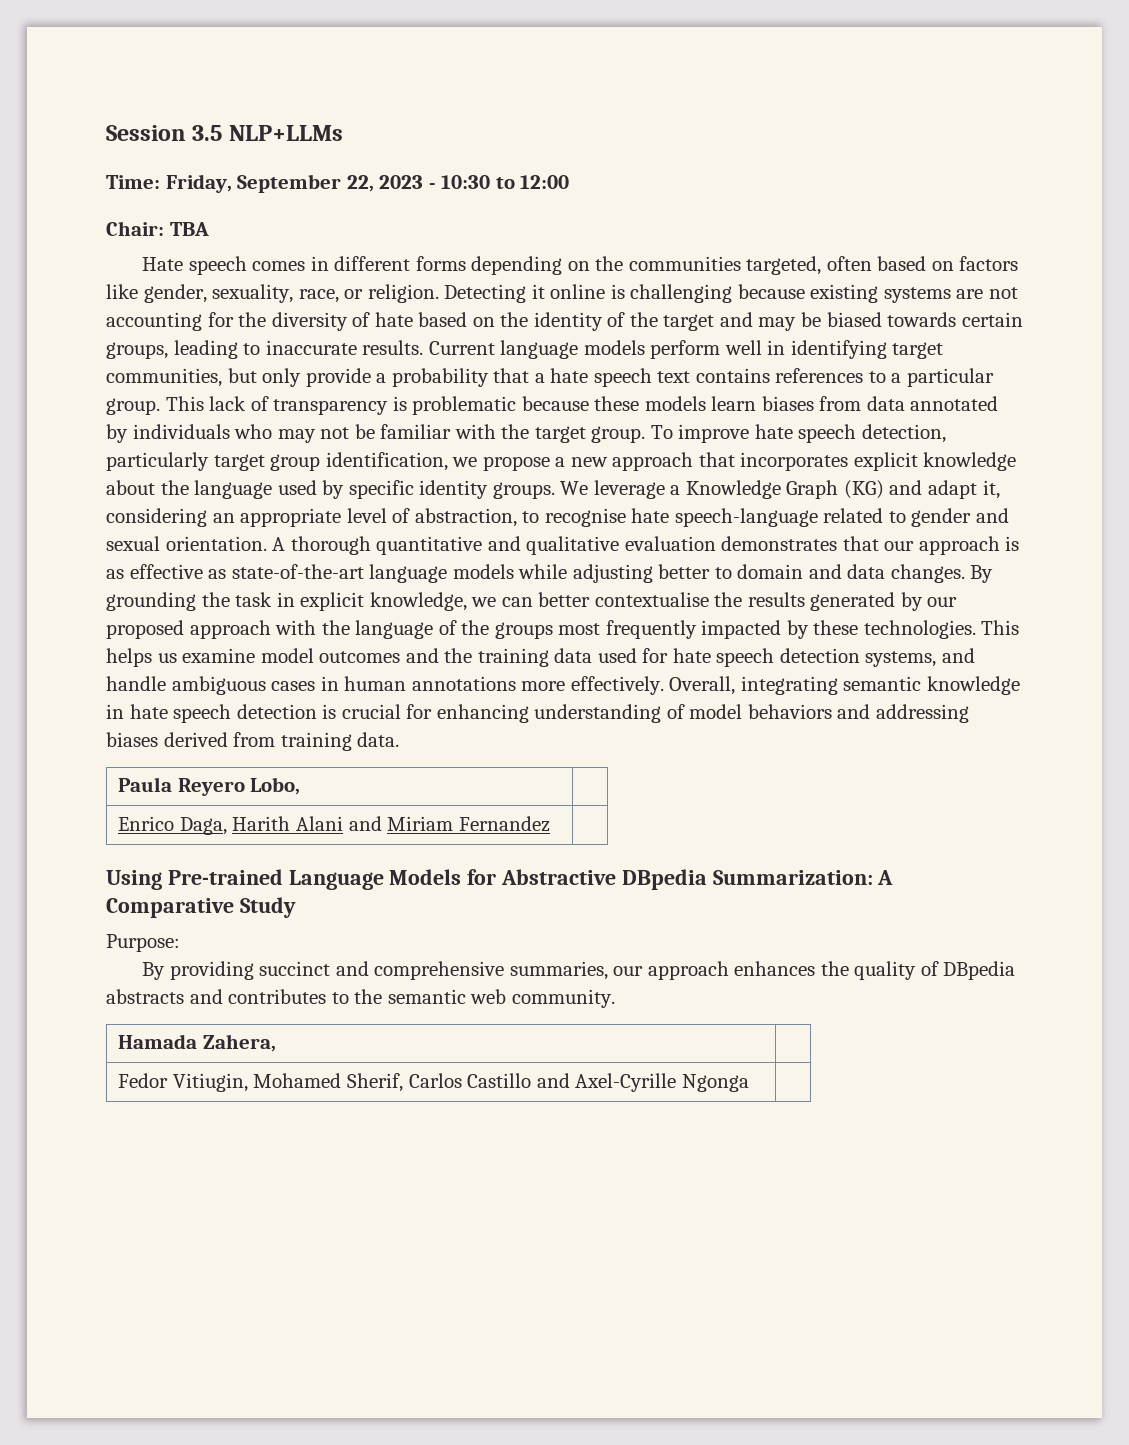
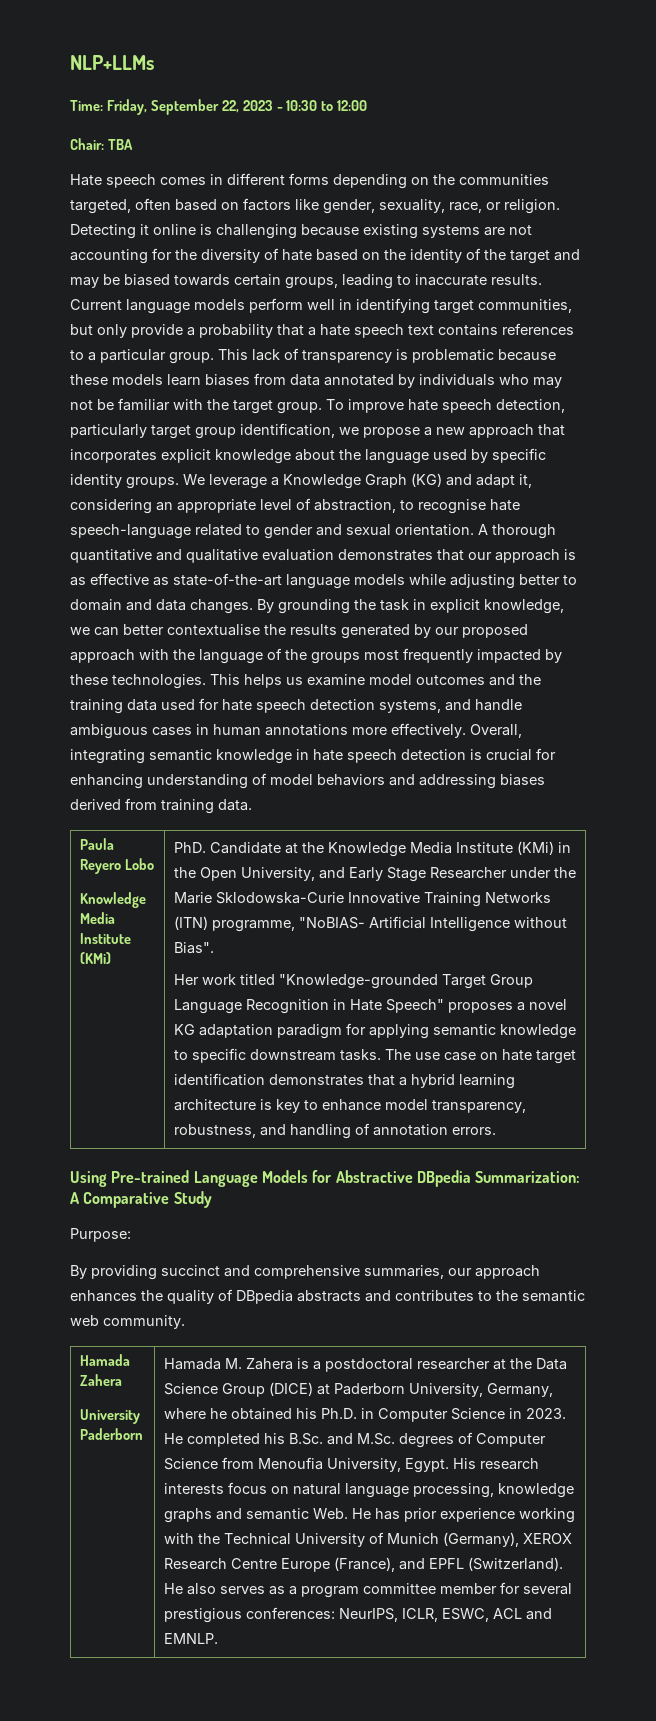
- Session 3.5 NLP+LLMs
+ NLP+LLMs
- Paula Reyero Lobo, |
- Enrico Daga, Harith Alani and Miriam Fernandez |
+ Paula Reyero Lobo
+ Knowledge Media Institute (KMi) | PhD. Candidate at the Knowledge Media Institute (KMi) in the Open University, and Early Stage Researcher under the Marie Sklodowska-Curie Innovative Training Networks (ITN) programme, "NoBIAS- Artificial Intelligence without Bias".
+ Her work titled "Knowledge-grounded Target Group Language Recognition in Hate Speech" proposes a novel KG adaptation paradigm for applying semantic knowledge to specific downstream tasks. The use case on hate target identification demonstrates that a hybrid learning architecture is key to enhance model transparency, robustness, and handling of annotation errors.
- Hamada Zahera, |
- Fedor Vitiugin, Mohamed Sherif, Carlos Castillo and Axel-Cyrille Ngonga |
+ Hamada Zahera
+ University Paderborn | Hamada M. Zahera is a postdoctoral researcher at the Data Science Group (DICE) at Paderborn University, Germany, where he obtained his Ph.D. in Computer Science in 2023. He completed his B.Sc. and M.Sc. degrees of Computer Science from Menoufia University, Egypt. His research interests focus on natural language processing, knowledge graphs and semantic Web. He has prior experience working with the Technical University of Munich (Germany), XEROX Research Centre Europe (France), and EPFL (Switzerland). He also serves as a program committee member for several prestigious conferences: NeurIPS, ICLR, ESWC, ACL and EMNLP.

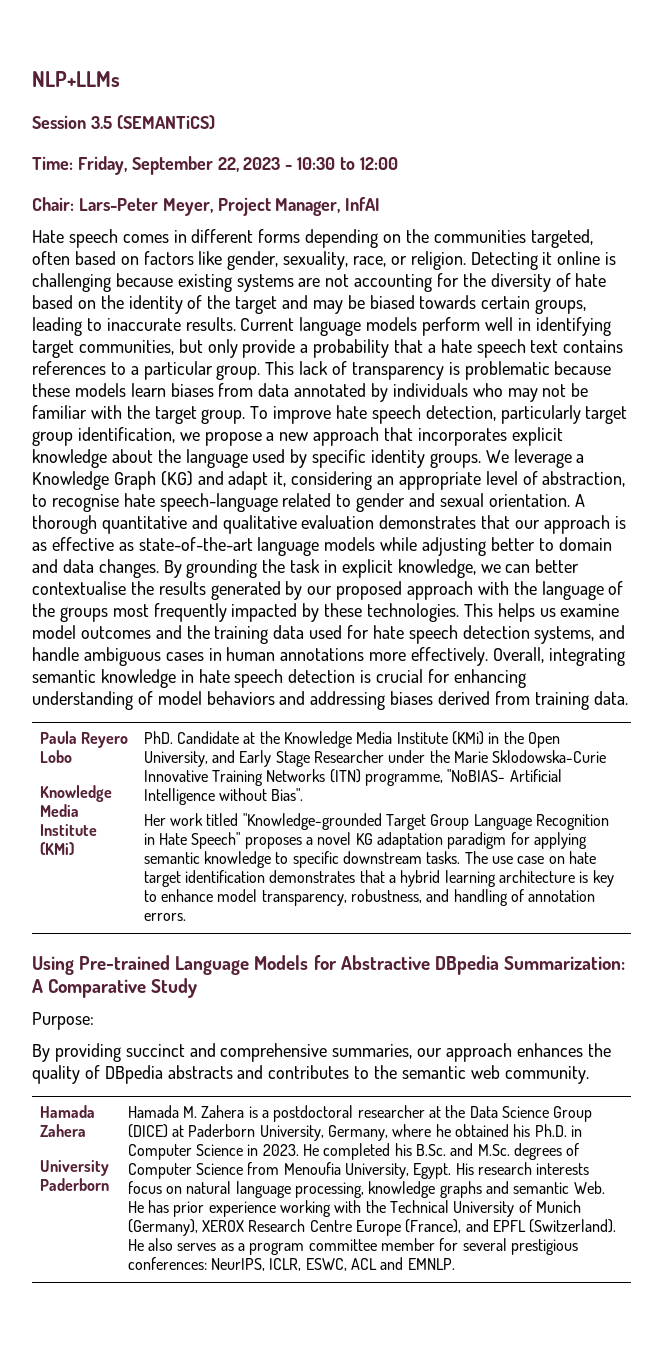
+ Session 3.5 (SEMANTiCS)
- Chair: TBA
+ Chair: Lars-Peter Meyer, Project Manager, InfAI

